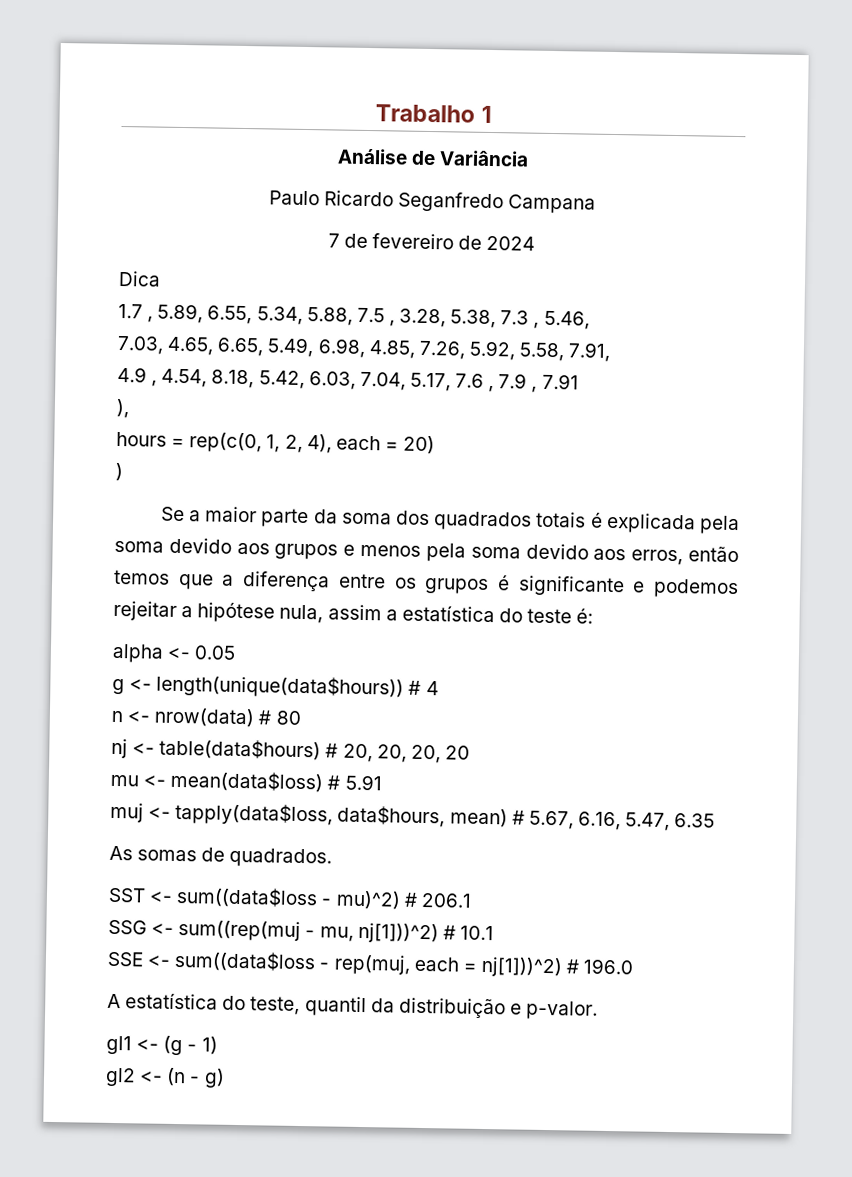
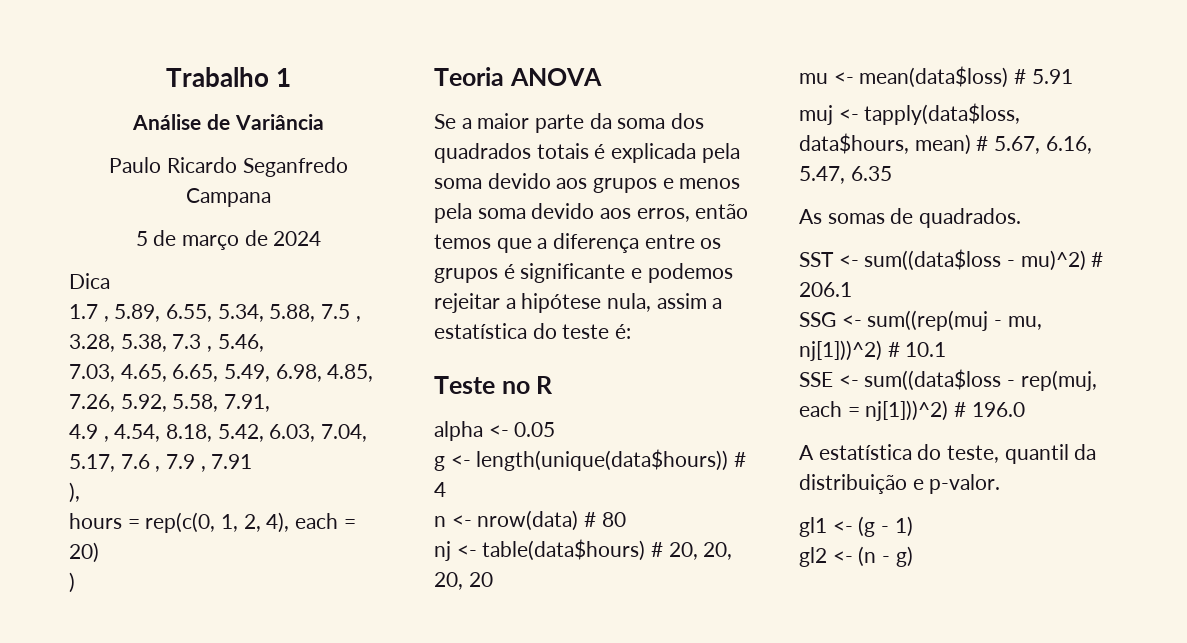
- 7 de fevereiro de 2024
+ 5 de março de 2024
+ Teoria ANOVA
+ Teste no R

